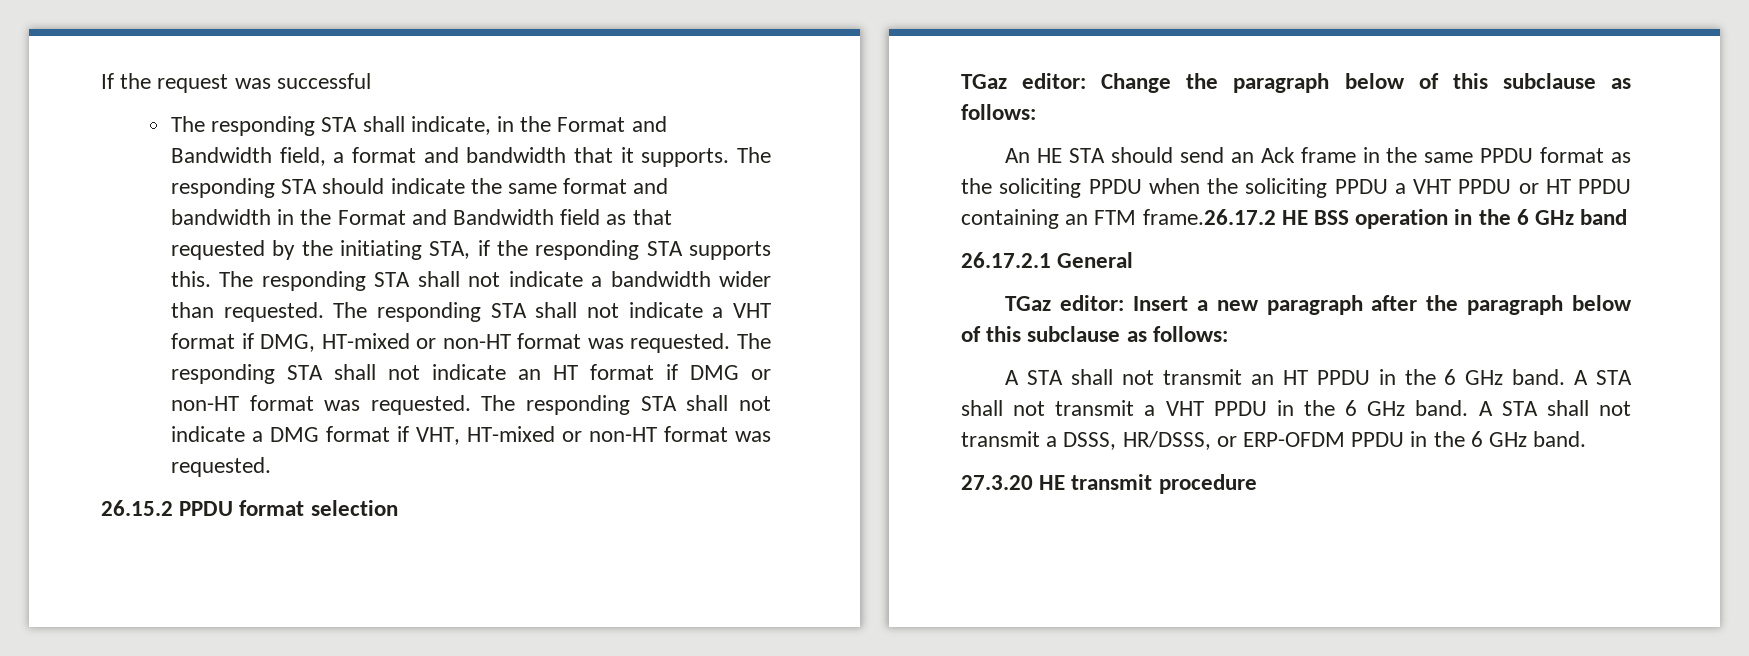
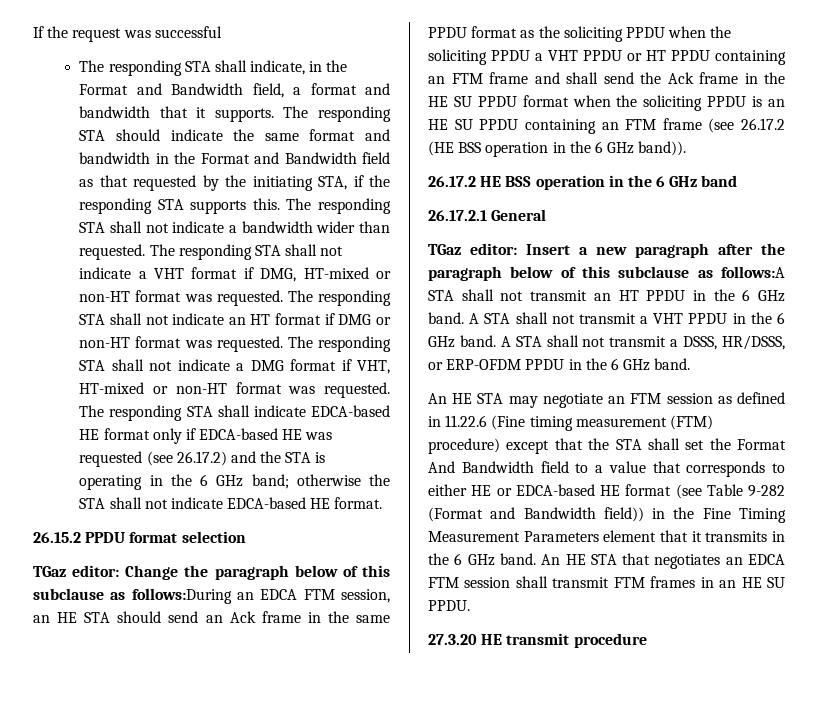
+ The responding STA shall indicate EDCA-based HE format only if EDCA-based HE was requested (see 26.17.2) and the STA is operating in the 6 GHz band; otherwise the STA shall not indicate EDCA-based HE format.
- TGaz editor: Change the paragraph below of this subclause as follows:
- An HE STA should send an Ack frame in the same PPDU format as the soliciting PPDU when the soliciting PPDU a VHT PPDU or HT PPDU containing an FTM frame.26.17.2 HE BSS operation in the 6 GHz band
+ TGaz editor: Change the paragraph below of this subclause as follows:During an EDCA FTM session, an HE STA should send an Ack frame in the same PPDU format as the soliciting PPDU when the soliciting PPDU a VHT PPDU or HT PPDU containing an FTM frame and shall send the Ack frame in the HE SU PPDU format when the soliciting PPDU is an HE SU PPDU containing an FTM frame (see 26.17.2 (HE BSS operation in the 6 GHz band)).
+ 26.17.2 HE BSS operation in the 6 GHz band
- TGaz editor: Insert a new paragraph after the paragraph below of this subclause as follows:
- A STA shall not transmit an HT PPDU in the 6 GHz band.
+ TGaz editor: Insert a new paragraph after the paragraph below of this subclause as follows:A STA shall not transmit an HT PPDU in the 6 GHz band.
+ An HE STA may negotiate an FTM session as defined in 11.22.6 (Fine timing measurement (FTM) procedure) except that the STA shall set the Format And Bandwidth field to a value that corresponds to either HE or EDCA-based HE format (see Table 9-282 (Format and Bandwidth field)) in the Fine Timing Measurement Parameters element that it transmits in the 6 GHz band. An HE STA that negotiates an EDCA FTM session shall transmit FTM frames in an HE SU PPDU.

